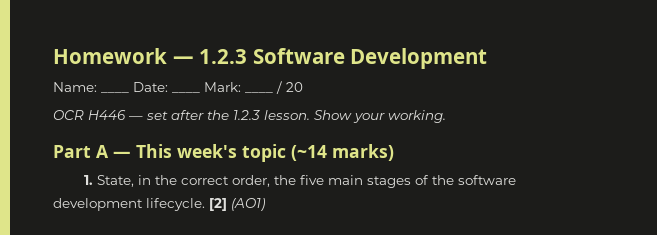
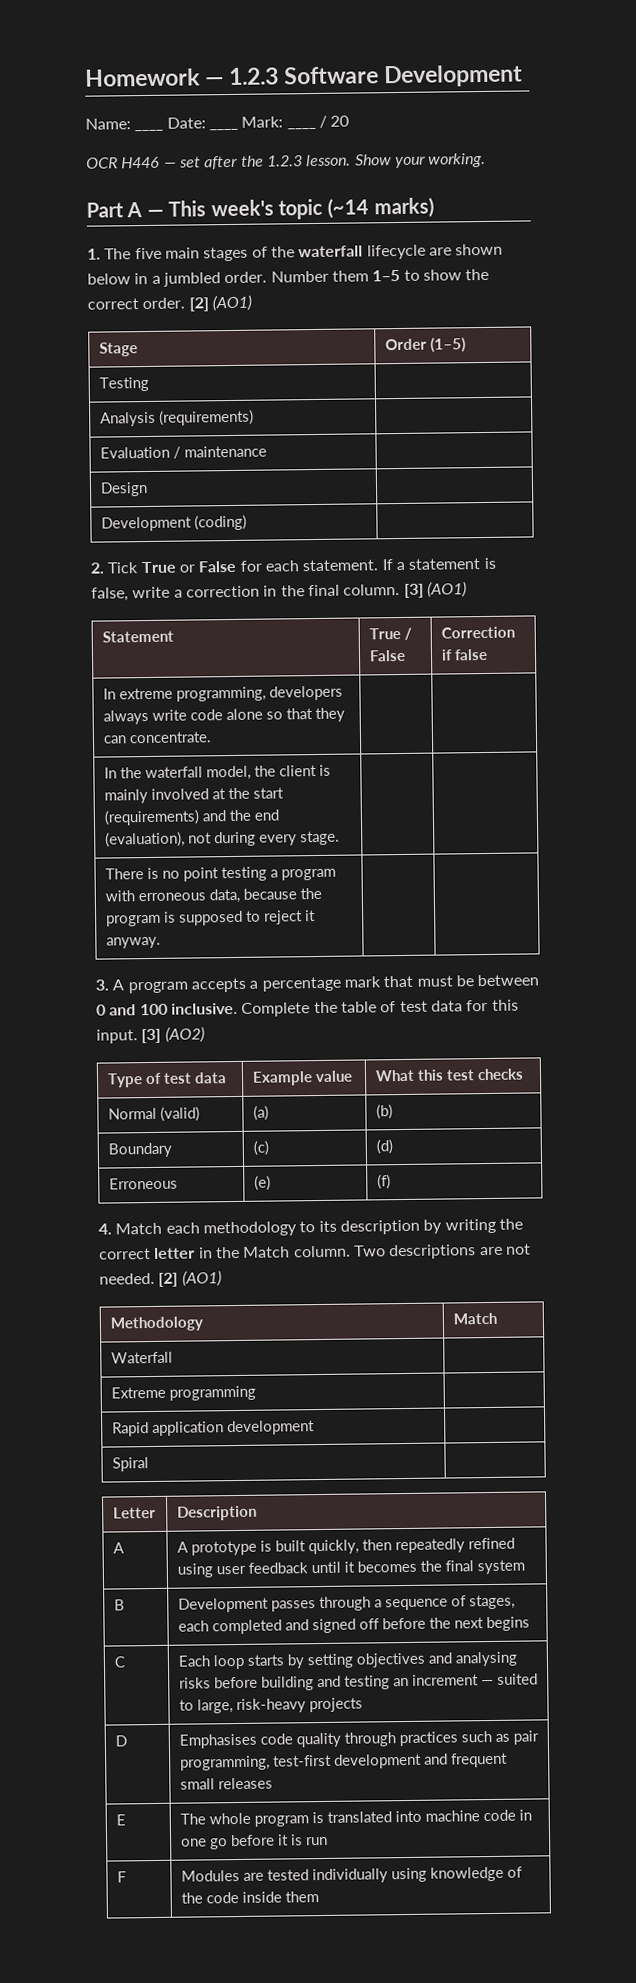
- 1. State, in the correct order, the five main stages of the software development lifecycle. [2] (AO1)
+ 1. The five main stages of the waterfall lifecycle are shown below in a jumbled order. Number them 1–5 to show the correct order. [2] (AO1)
+ Stage | Order (1–5)
+ Testing |
+ Analysis (requirements) |
+ Evaluation / maintenance |
+ Design |
+ Development (coding) |
+ 2. Tick True or False for each statement. If a statement is false, write a correction in the final column. [3] (AO1)
+ Statement | True / False | Correction if false
+ In extreme programming, developers always write code alone so that they can concentrate. | |
+ In the waterfall model, the client is mainly involved at the start (requirements) and the end (evaluation), not during every stage. | |
+ There is no point testing a program with erroneous data, because the program is supposed to reject it anyway. | |
+ 3. A program accepts a percentage mark that must be between 0 and 100 inclusive. Complete the table of test data for this input. [3] (AO2)
+ Type of test data | Example value | What this test checks
+ Normal (valid) | (a) | (b)
+ Boundary | (c) | (d)
+ Erroneous | (e) | (f)
+ 4. Match each methodology to its description by writing the correct letter in the Match column. Two descriptions are not needed. [2] (AO1)
+ Methodology | Match
+ Waterfall |
+ Extreme programming |
+ Rapid application development |
+ Spiral |
+ Letter | Description
+ A | A prototype is built quickly, then repeatedly refined using user feedback until it becomes the final system
+ B | Development passes through a sequence of stages, each completed and signed off before the next begins
+ C | Each loop starts by setting objectives and analysing risks before building and testing an increment — suited to large, risk-heavy projects
+ D | Emphasises code quality through practices such as pair programming, test-first development and frequent small releases
+ E | The whole program is translated into machine code in one go before it is run
+ F | Modules are tested individually using knowledge of the code inside them

